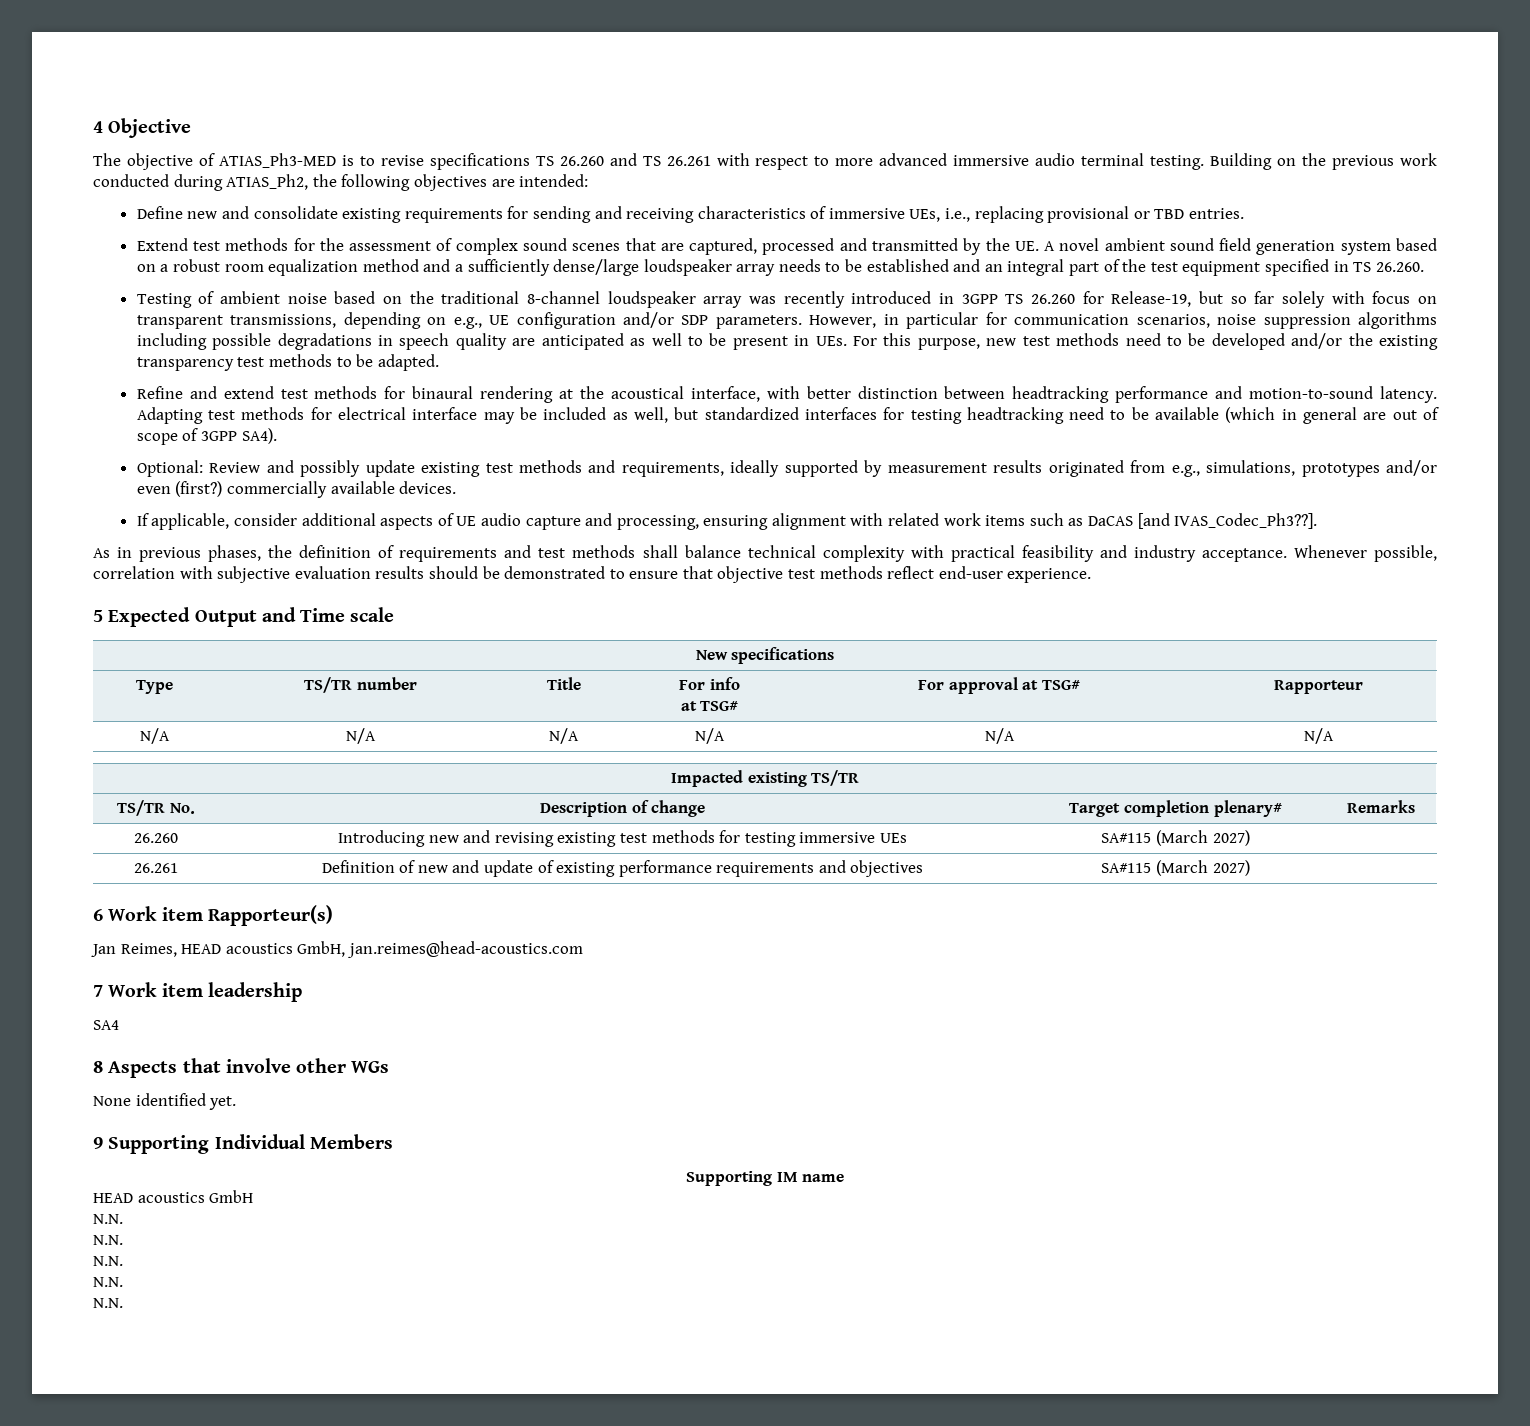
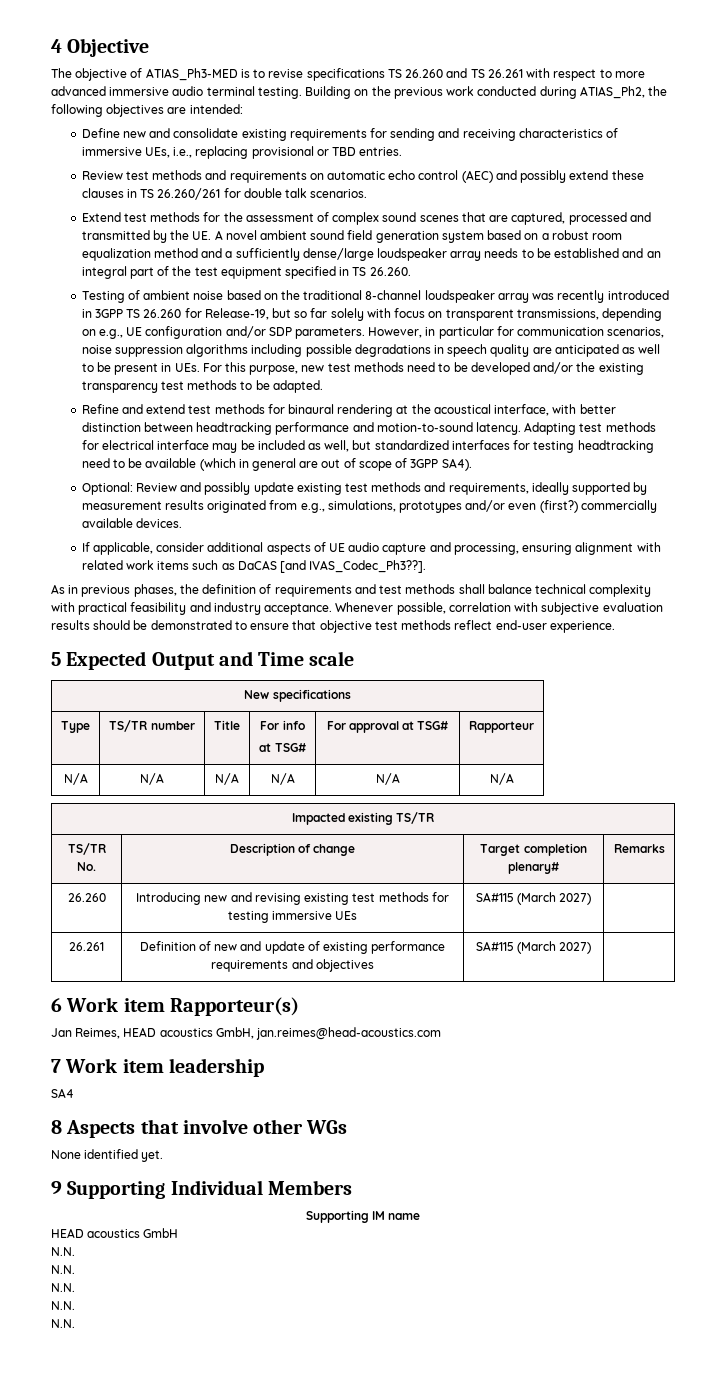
+ Review test methods and requirements on automatic echo control (AEC) and possibly extend these clauses in TS 26.260/261 for double talk scenarios.

